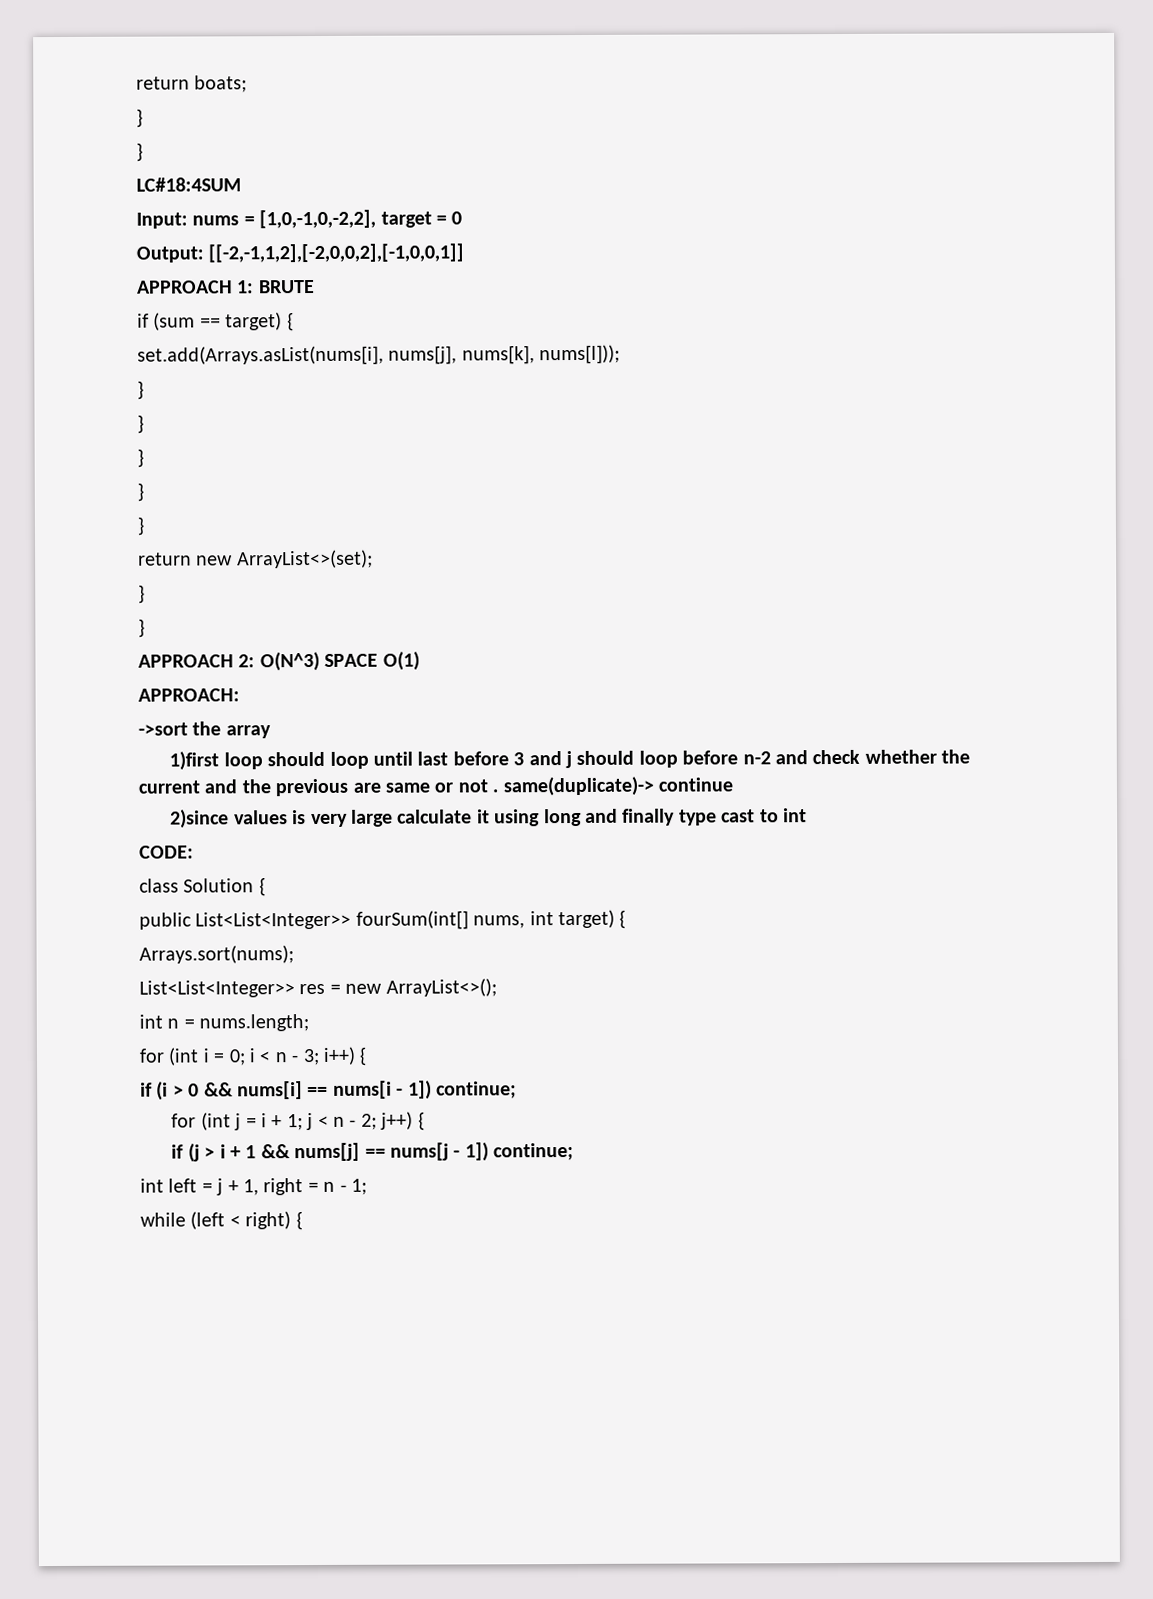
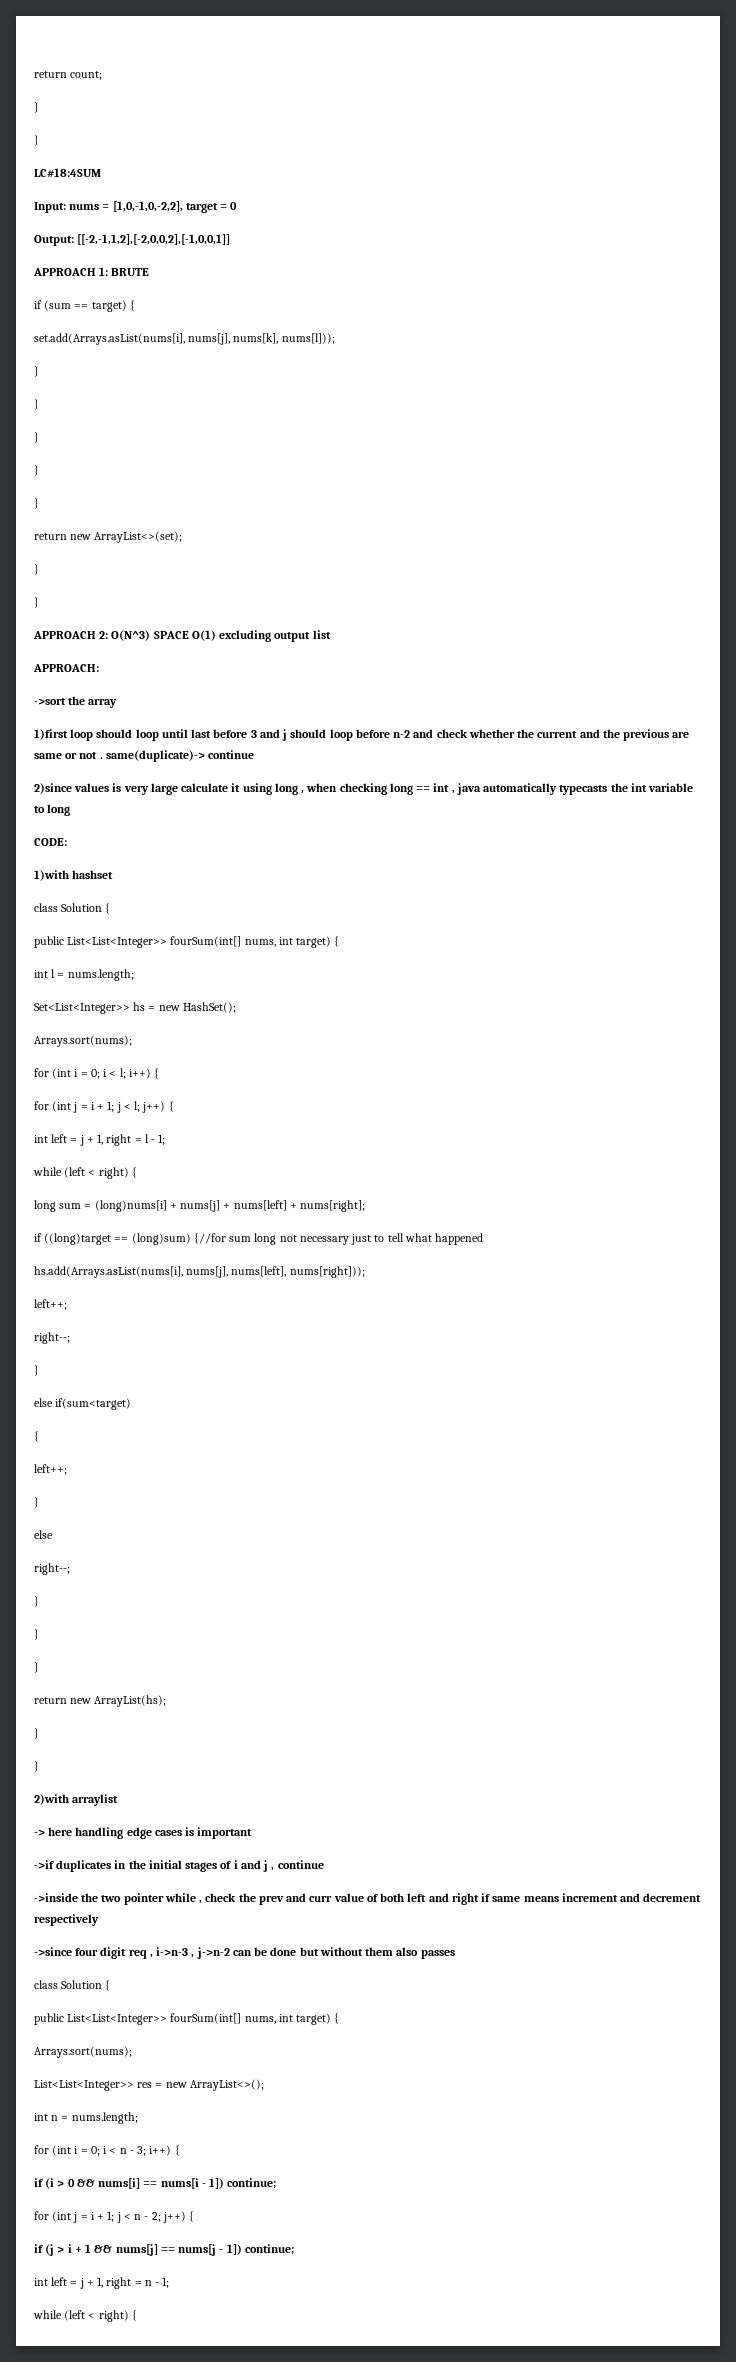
- return boats;
+ return count;
- APPROACH 2: O(N^3) SPACE O(1)
+ APPROACH 2: O(N^3) SPACE O(1) excluding output list
- 2)since values is very large calculate it using long and finally type cast to int
+ 2)since values is very large calculate it using long , when checking long == int , java automatically typecasts the int variable to long
  CODE:
+ 1)with hashset
+ class Solution {
+ public List<List<Integer>> fourSum(int[] nums, int target) {
+ int l = nums.length;
+ Set<List<Integer>> hs = new HashSet();
+ Arrays.sort(nums);
+ for (int i = 0; i < l; i++) {
+ for (int j = i + 1; j < l; j++) {
+ int left = j + 1, right = l - 1;
+ while (left < right) {
+ long sum = (long)nums[i] + nums[j] + nums[left] + nums[right];
+ if ((long)target == (long)sum) {//for sum long not necessary just to tell what happened
+ hs.add(Arrays.asList(nums[i], nums[j], nums[left], nums[right]));
+ left++;
+ right--;
+ }
+ else if(sum<target)
+ {
+ left++;
+ }
+ else
+ right--;
+ }
+ }
+ }
+ return new ArrayList(hs);
+ }
+ }
+ 2)with arraylist
+ -> here handling edge cases is important
+ ->if duplicates in the initial stages of i and j , continue
+ ->inside the two pointer while , check the prev and curr value of both left and right if same means increment and decrement respectively
+ ->since four digit req , i->n-3 , j->n-2 can be done but without them also passes

